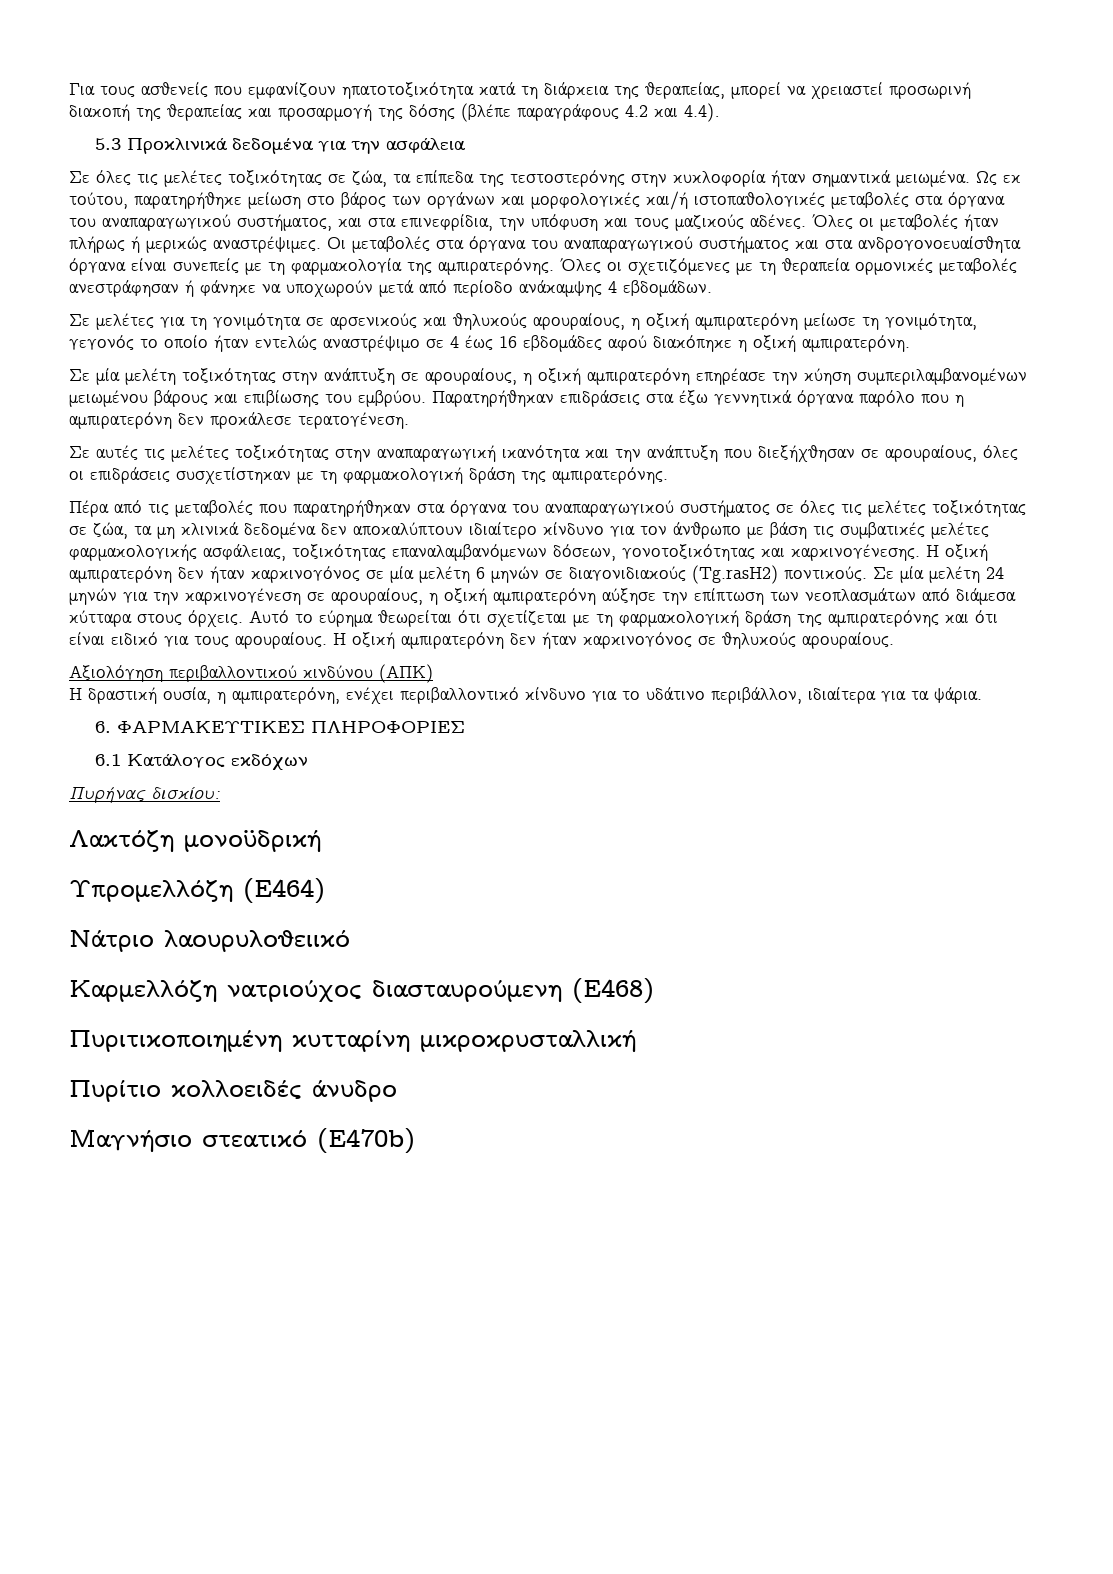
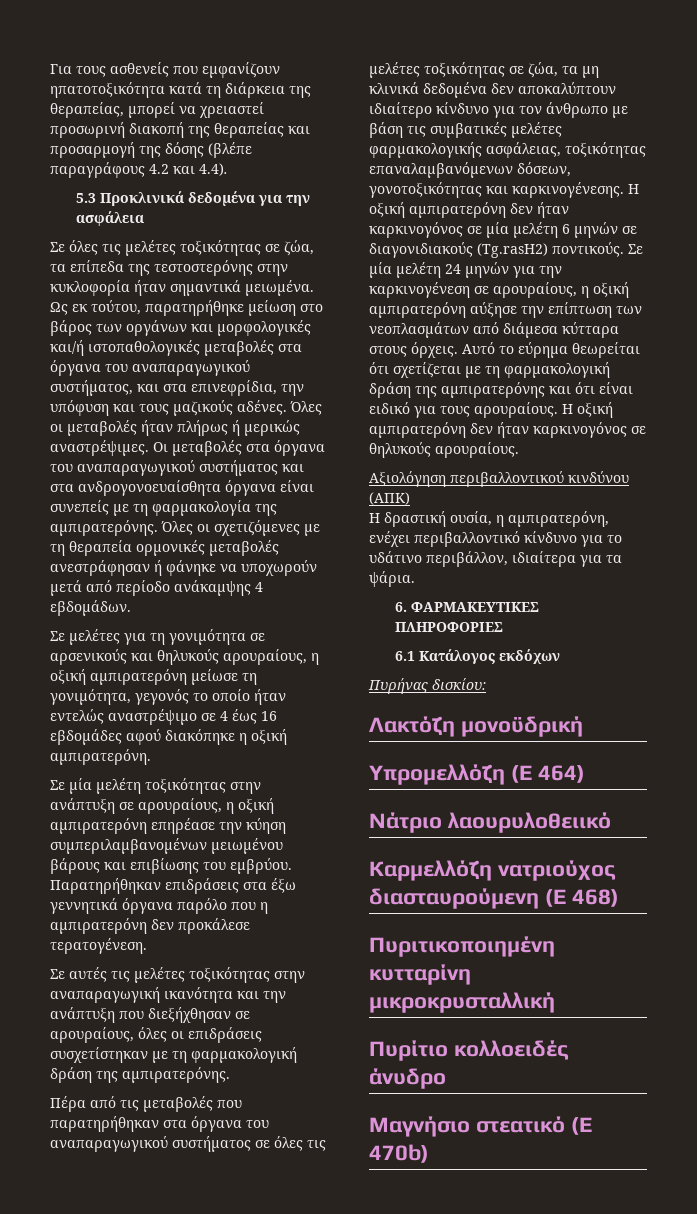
- Υπρομελλόζη (E464)
+ Υπρομελλόζη (E 464)
- Καρμελλόζη νατριούχος διασταυρούμενη (E468)
+ Καρμελλόζη νατριούχος διασταυρούμενη (E 468)
- Μαγνήσιο στεατικό (E470b)
+ Μαγνήσιο στεατικό (E 470b)

